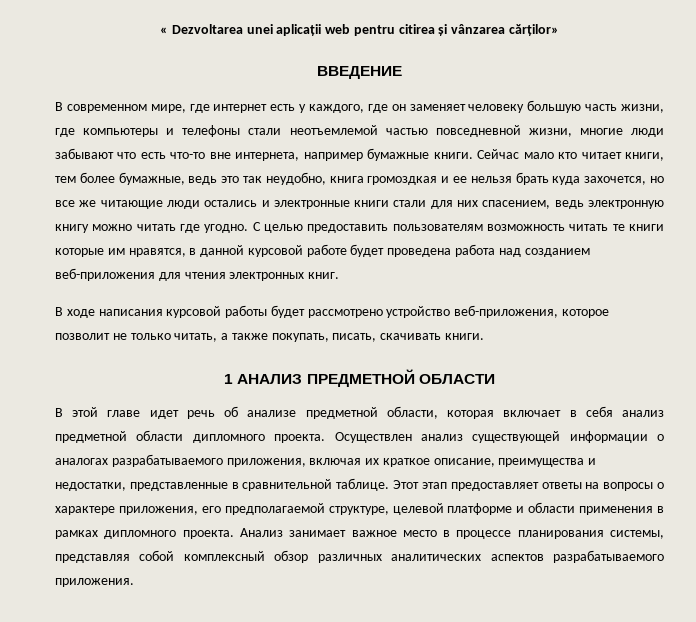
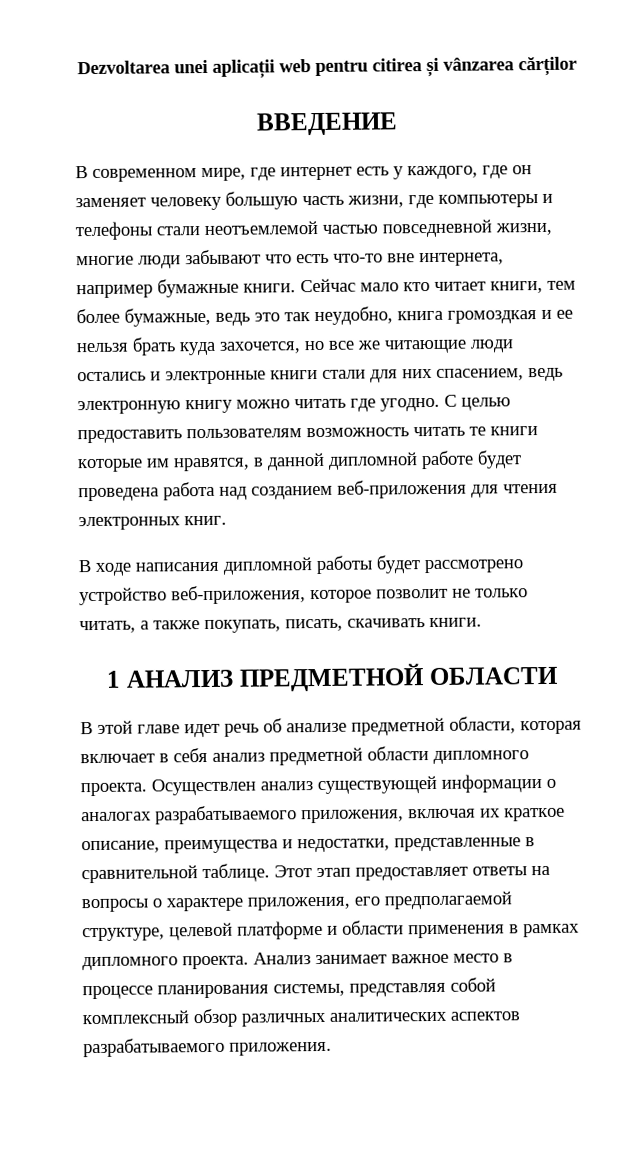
- « Dezvoltarea unei aplicații web pentru citirea și vânzarea cărților»
+ Dezvoltarea unei aplicații web pentru citirea și vânzarea cărților
- С целью предоставить пользователям возможность читать те книги которые им нравятся, в данной курсовой работе будет проведена работа над созданием веб-приложения для чтения электронных книг.
+ С целью предоставить пользователям возможность читать те книги которые им нравятся, в данной дипломной работе будет проведена работа над созданием веб-приложения для чтения электронных книг.
- В ходе написания курсовой работы будет рассмотрено устройство веб-приложения, которое позволит не только читать, а также покупать, писать, скачивать книги.
+ В ходе написания дипломной работы будет рассмотрено устройство веб-приложения, которое позволит не только читать, а также покупать, писать, скачивать книги.

